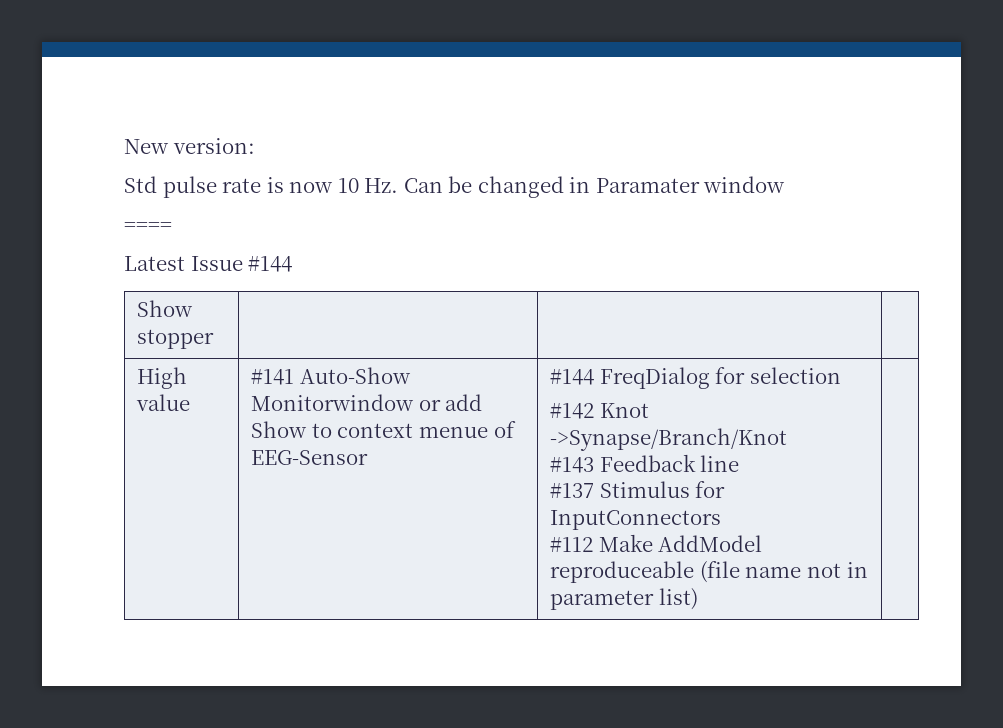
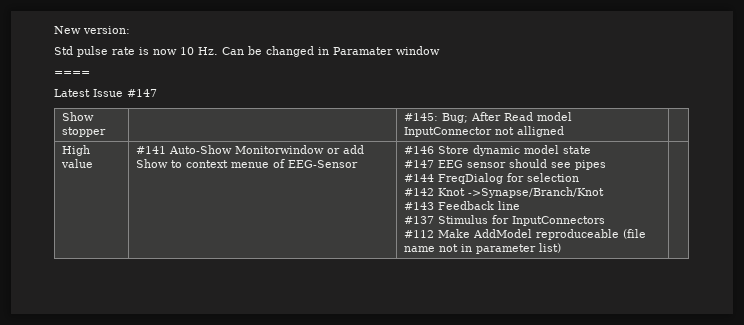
- Latest Issue #144
+ Latest Issue #147
- Show stopper | | |
+ Show stopper | | #145: Bug; After Read model InputConnector not alligned |
+ #146 Store dynamic model state
+ #147 EEG sensor should see pipes

